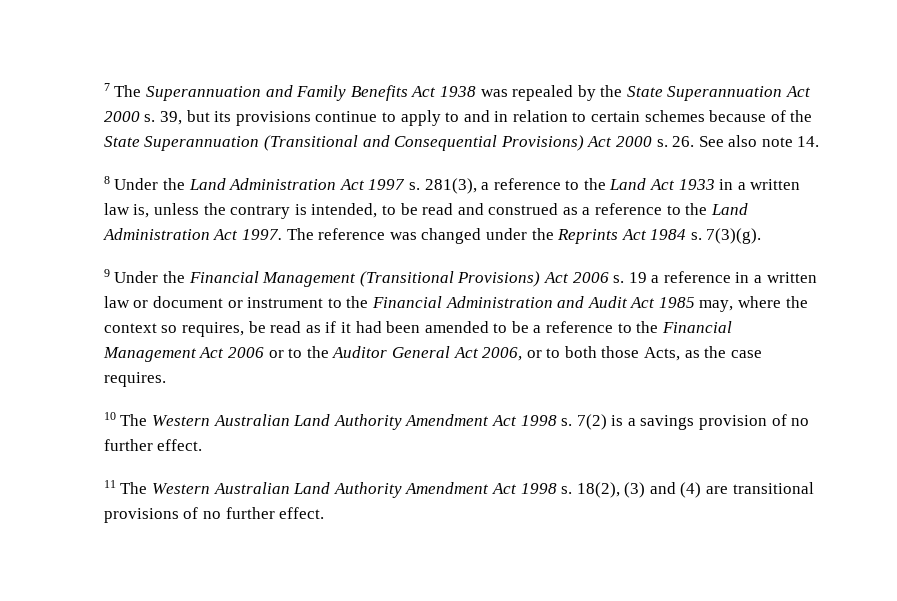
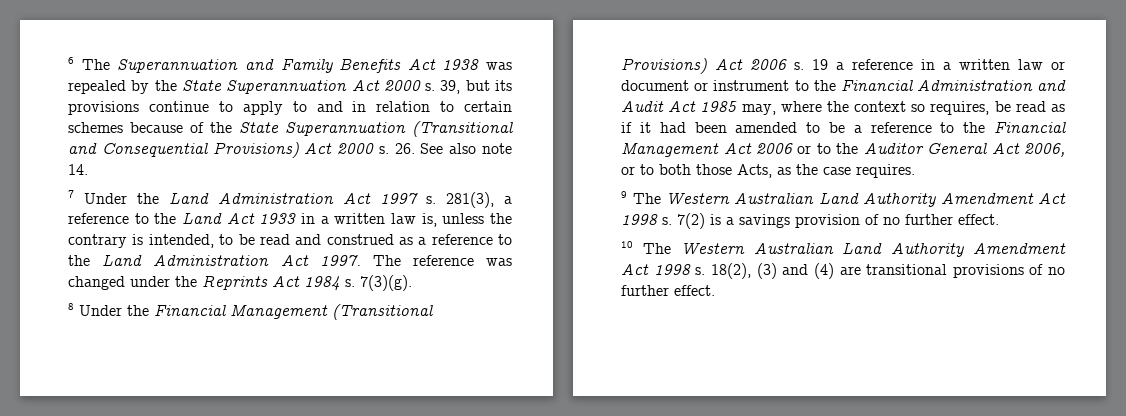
- 7 The Superannuation and Family Benefits Act 1938 was repealed by the State Superannuation Act 2000 s.
+ 6 The Superannuation and Family Benefits Act 1938 was repealed by the State Superannuation Act 2000 s.
- 8 Under the Land Administration Act 1997 s.
+ 7 Under the Land Administration Act 1997 s.
- 9 Under the Financial Management (Transitional Provisions) Act 2006 s.
+ 8 Under the Financial Management (Transitional Provisions) Act 2006 s.
- 10 The Western Australian Land Authority Amendment Act 1998 s.
+ 9 The Western Australian Land Authority Amendment Act 1998 s.
- 11 The Western Australian Land Authority Amendment Act 1998 s.
+ 10 The Western Australian Land Authority Amendment Act 1998 s.

